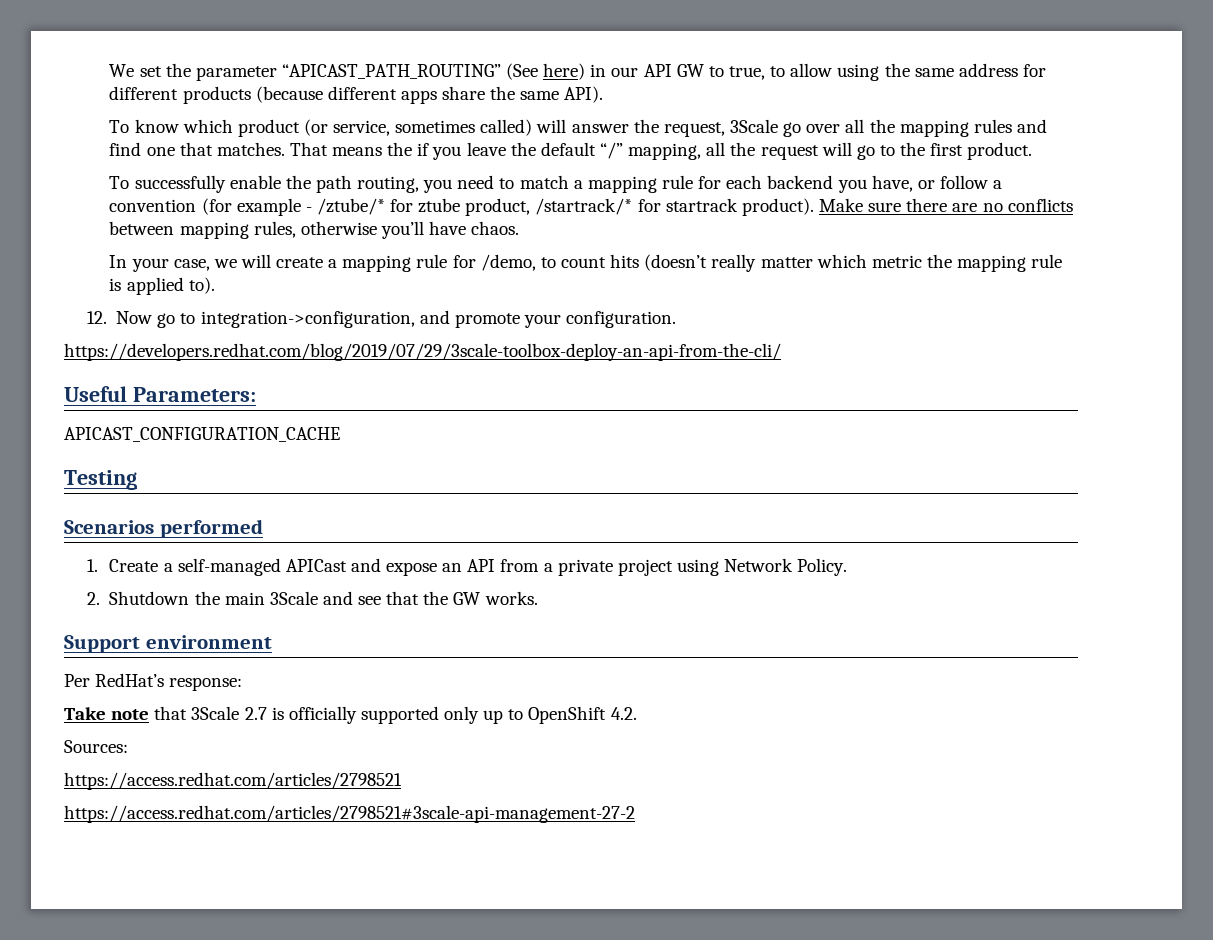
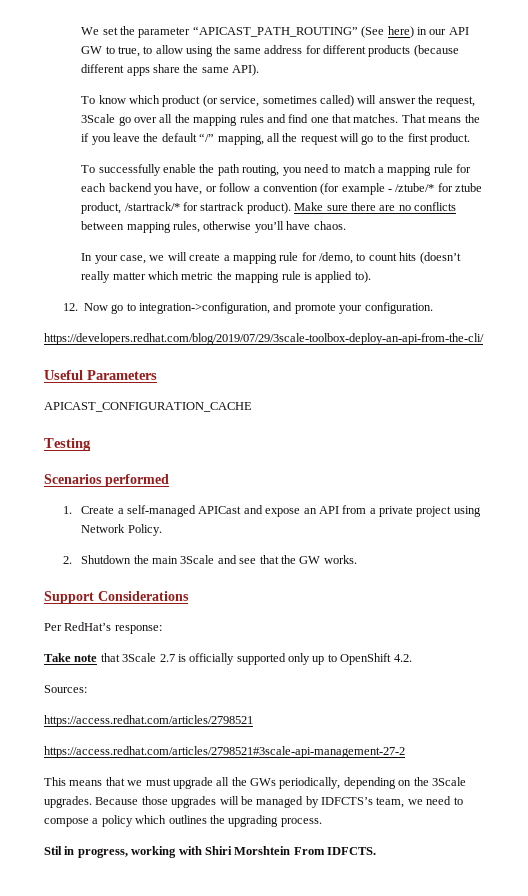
- Useful Parameters:
+ Useful Parameters
- Support environment
+ Support Considerations
+ This means that we must upgrade all the GWs periodically, depending on the 3Scale upgrades. Because those upgrades will be managed by IDFCTS’s team, we need to compose a policy which outlines the upgrading process.
+ Stil in progress, working with Shiri Morshtein From IDFCTS.

